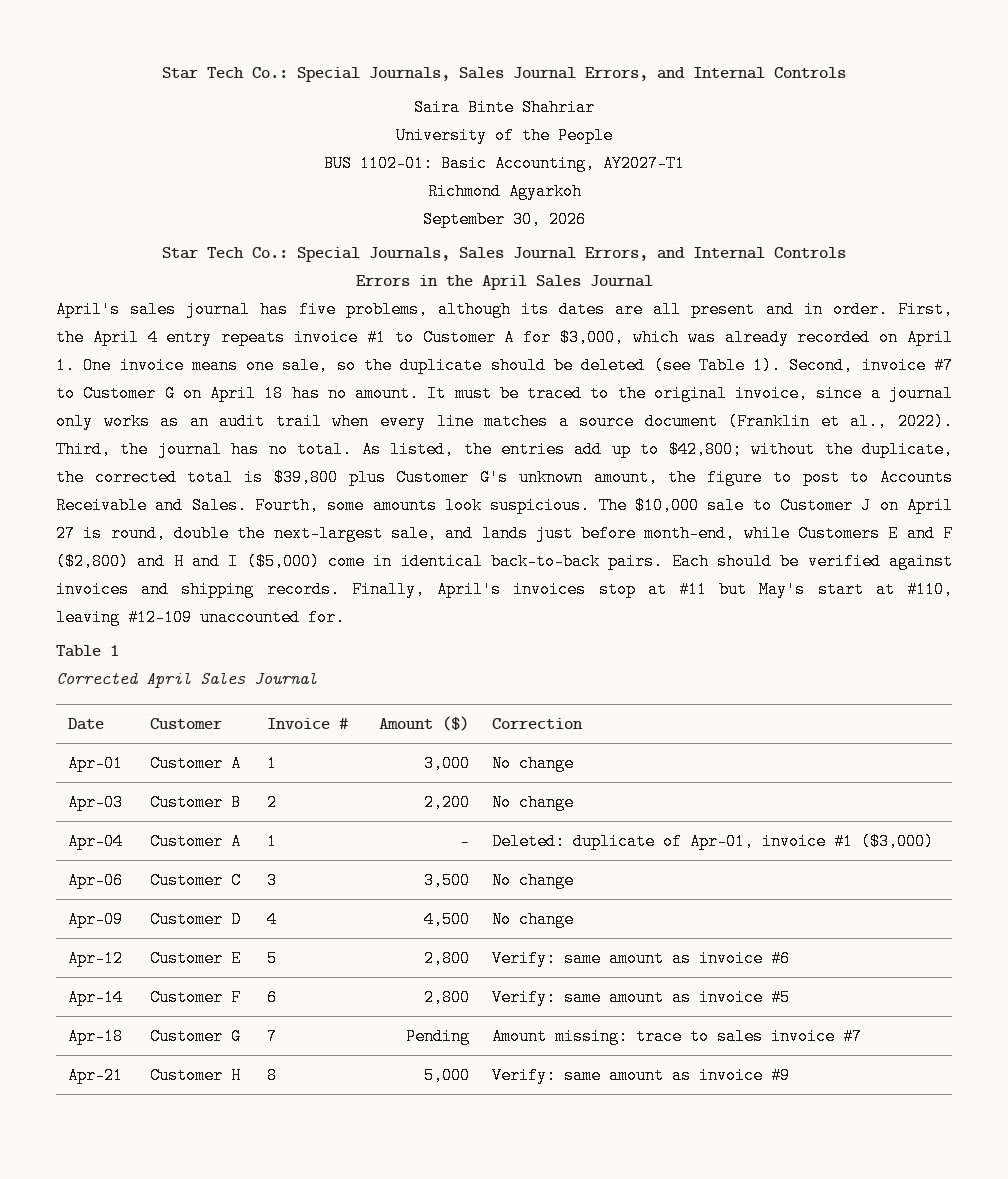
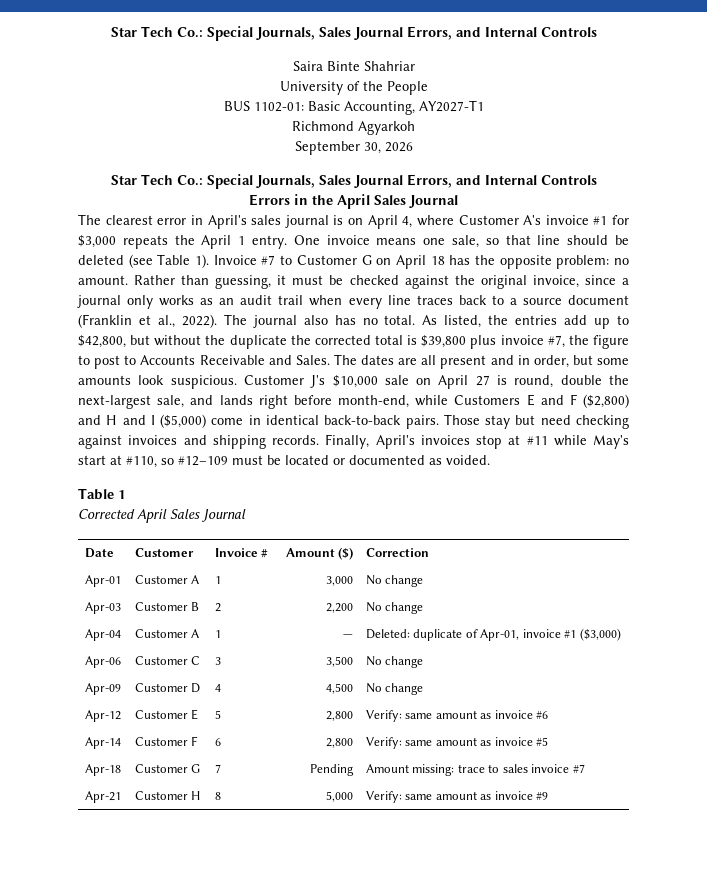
- April's sales journal has five problems, although its dates are all present and in order. First, the April 4 entry repeats invoice #1 to Customer A for $3,000, which was already recorded on April 1. One invoice means one sale, so the duplicate should be deleted (see Table 1).
+ The clearest error in April's sales journal is on April 4, where Customer A's invoice #1 for $3,000 repeats the April 1 entry. One invoice means one sale, so that line should be deleted (see Table 1).
- Second, invoice #7 to Customer G on April 18 has no amount. It must be traced to the original invoice, since a journal only works as an audit trail when every line matches a source document (Franklin et al., 2022).
+ Invoice #7 to Customer G on April 18 has the opposite problem: no amount. Rather than guessing, it must be checked against the original invoice, since a journal only works as an audit trail when every line traces back to a source document (Franklin et al., 2022).
- Third, the journal has no total.
+ The journal also has no total.
- As listed, the entries add up to $42,800; without the duplicate, the corrected total is $39,800 plus Customer G's unknown amount, the figure to post to Accounts Receivable and Sales.
+ As listed, the entries add up to $42,800, but without the duplicate the corrected total is $39,800 plus invoice #7, the figure to post to Accounts Receivable and Sales.
- Fourth, some amounts look suspicious. The $10,000 sale to Customer J on April 27 is round, double the next-largest sale, and lands just before month-end, while Customers E and F ($2,800) and H and I ($5,000) come in identical back-to-back pairs.
+ The dates are all present and in order, but some amounts look suspicious. Customer J's $10,000 sale on April 27 is round, double the next-largest sale, and lands right before month-end, while Customers E and F ($2,800) and H and I ($5,000) come in identical back-to-back pairs.
- Each should be verified against invoices and shipping records.
+ Those stay but need checking against invoices and shipping records.
- Finally, April's invoices stop at #11 but May's start at #110, leaving #12–109 unaccounted for.
+ Finally, April's invoices stop at #11 while May's start at #110, so #12–109 must be located or documented as voided.

